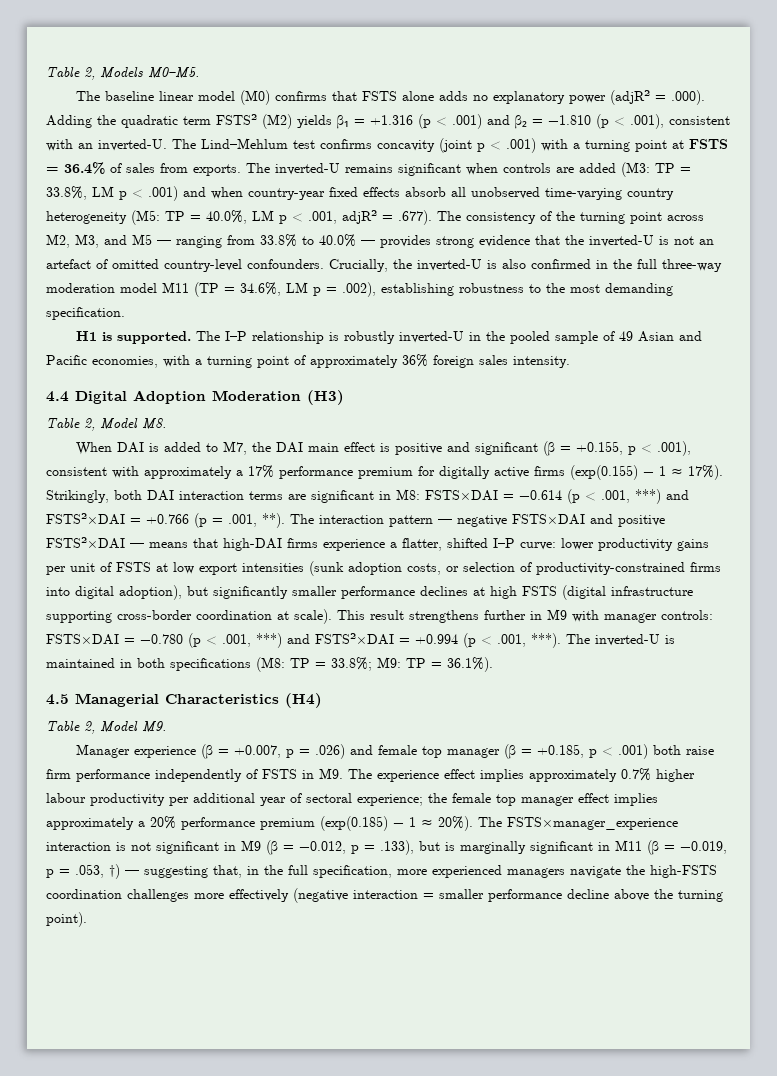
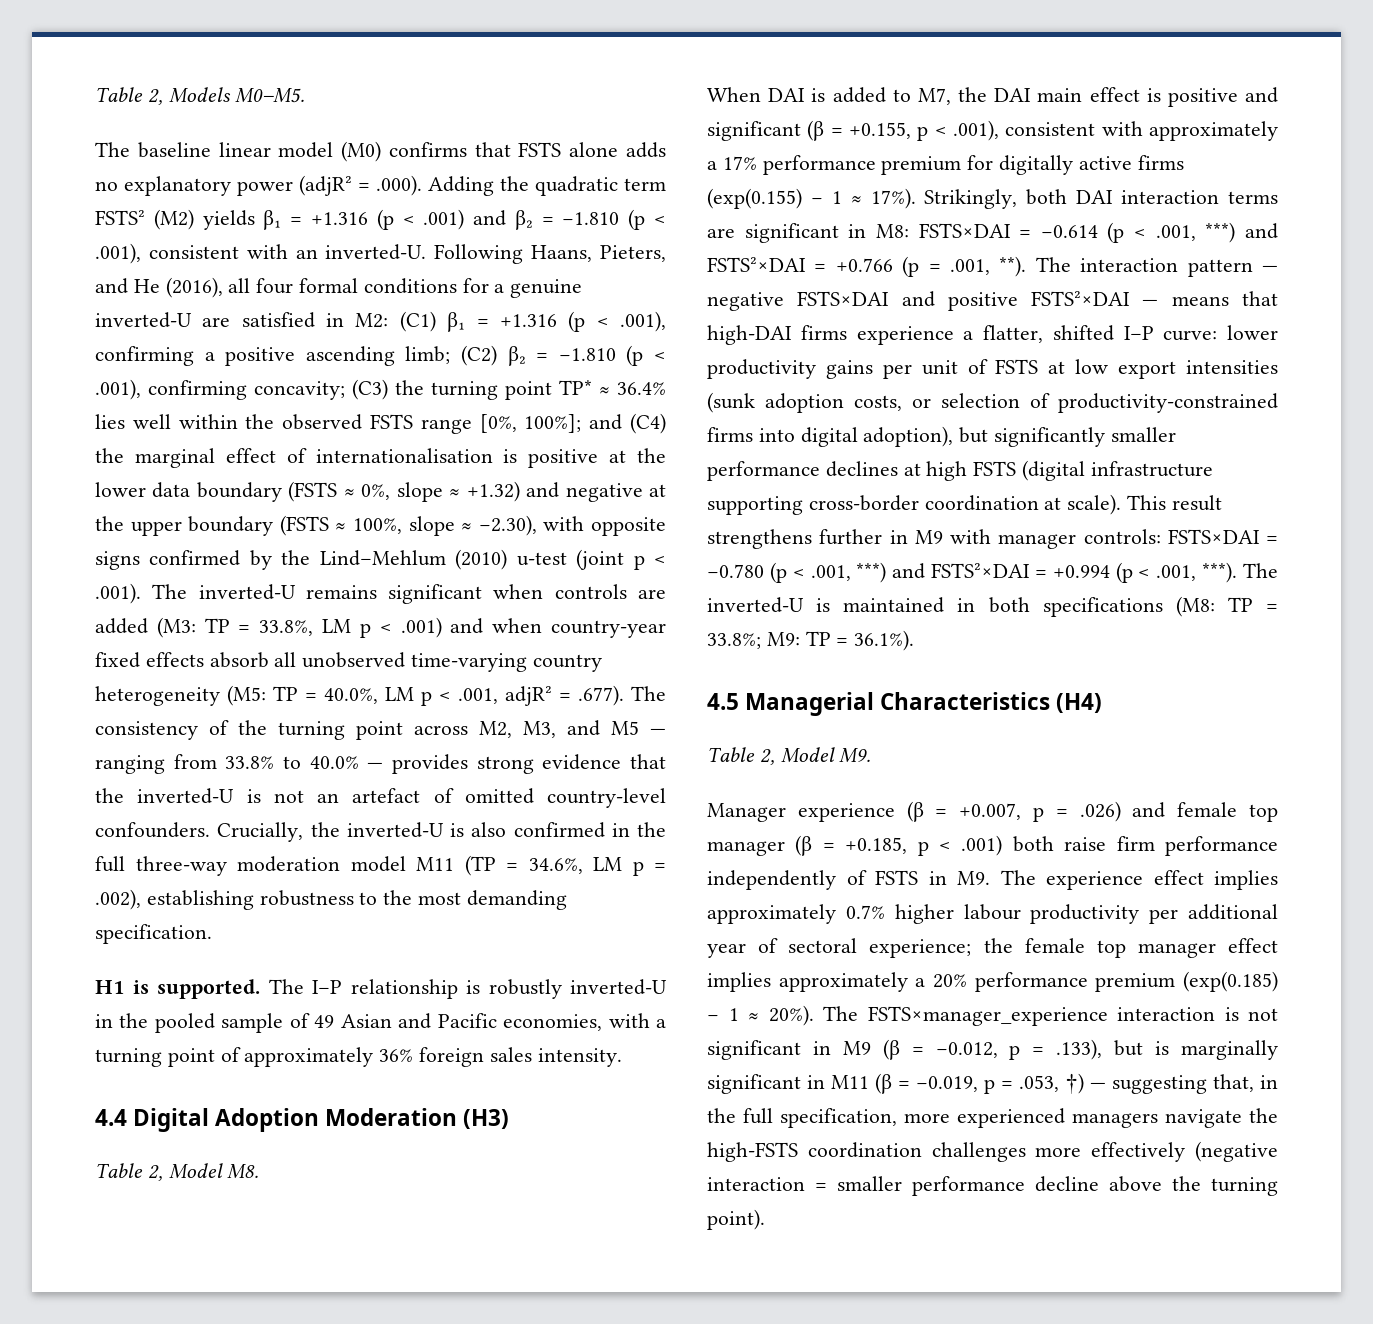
- The Lind–Mehlum test confirms concavity (joint p < .001) with a turning point at FSTS = 36.4% of sales from exports. The inverted-U remains significant when controls are added (M3:
+ Following Haans, Pieters, and He (2016), all four formal conditions for a genuine inverted-U are satisfied in M2: (C1) β₁ = +1.316 (p < .001), confirming a positive ascending limb; (C2) β₂ = −1.810 (p < .001), confirming concavity; (C3) the turning point TP* ≈ 36.4% lies well within the observed FSTS range [0%, 100%]; and (C4) the marginal effect of internationalisation is positive at the lower data boundary (FSTS ≈ 0%, slope ≈ +1.32) and negative at the upper boundary (FSTS ≈ 100%, slope ≈ −2.30), with opposite signs confirmed by the Lind–Mehlum (2010) u-test (joint p < .001). The inverted-U remains significant when controls are added (M3:

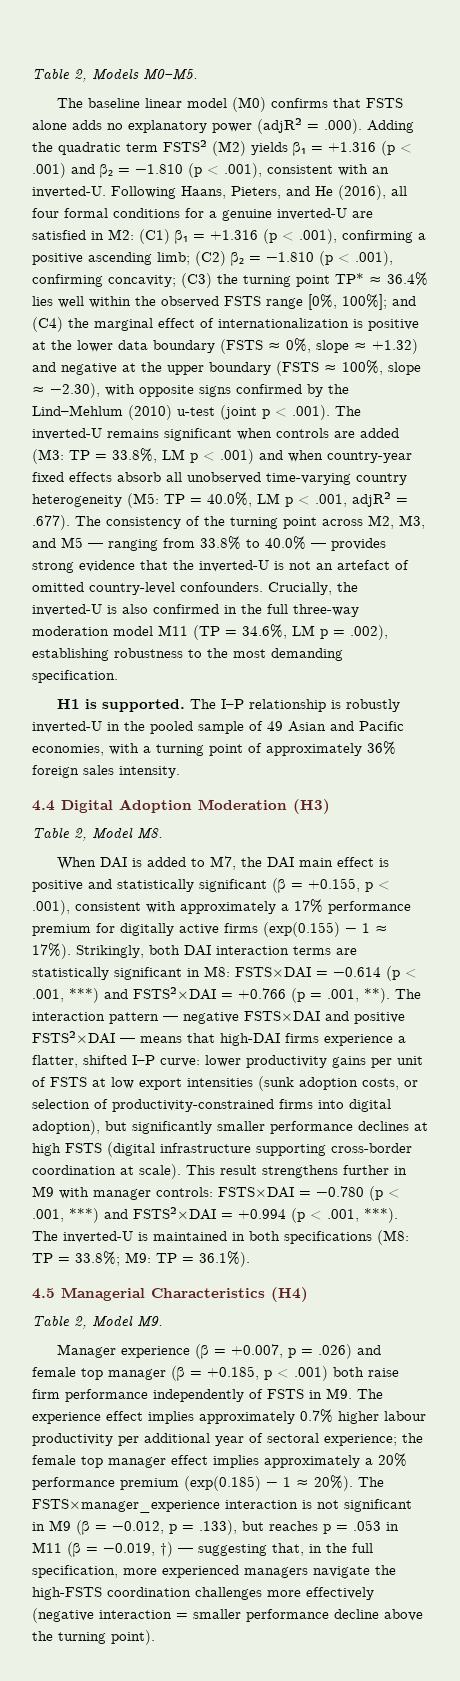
- and (C4) the marginal effect of internationalisation is positive at the lower data boundary (FSTS ≈ 0%, slope ≈ +1.32) and negative at the upper boundary (FSTS ≈ 100%, slope ≈ −2.30), with opposite signs confirmed by the Lind–Mehlum (2010) u-test (joint p < .001). The inverted-U remains significant when controls are added (M3:
+ and (C4) the marginal effect of internationalization is positive at the lower data boundary (FSTS ≈ 0%, slope ≈ +1.32) and negative at the upper boundary (FSTS ≈ 100%, slope ≈ −2.30), with opposite signs confirmed by the Lind–Mehlum (2010) u-test (joint p < .001). The inverted-U remains significant when controls are added (M3:
- When DAI is added to M7, the DAI main effect is positive and significant (β = +0.155, p < .001), consistent with approximately a 17% performance premium for digitally active firms (exp(0.155) − 1 ≈ 17%).
+ When DAI is added to M7, the DAI main effect is positive and statistically significant (β = +0.155, p < .001), consistent with approximately a 17% performance premium for digitally active firms (exp(0.155) − 1 ≈ 17%).
- Strikingly, both DAI interaction terms are significant in M8: FSTS×DAI = −0.614 (p < .001, ***) and FSTS²×DAI = +0.766 (p = .001, **).
+ Strikingly, both DAI interaction terms are statistically significant in M8: FSTS×DAI = −0.614 (p < .001, ***) and FSTS²×DAI = +0.766 (p = .001, **).
- The FSTS×manager_experience interaction is not significant in M9 (β = −0.012, p = .133), but is marginally significant in M11 (β = −0.019, p = .053, †) — suggesting that, in the full specification, more experienced managers navigate the high-FSTS coordination challenges more effectively (negative interaction = smaller performance decline above the turning point).
+ The FSTS×manager_experience interaction is not significant in M9 (β = −0.012, p = .133), but reaches p = .053 in M11 (β = −0.019, †) — suggesting that, in the full specification, more experienced managers navigate the high-FSTS coordination challenges more effectively (negative interaction = smaller performance decline above the turning point).

